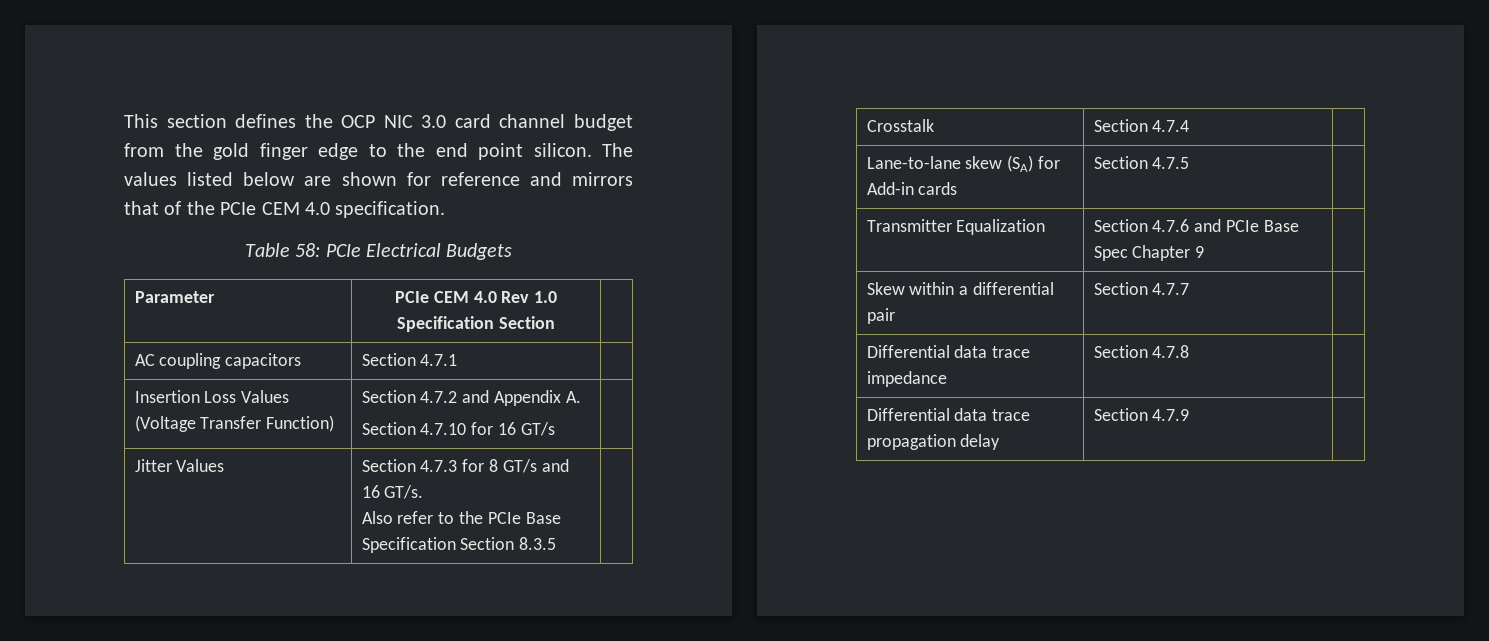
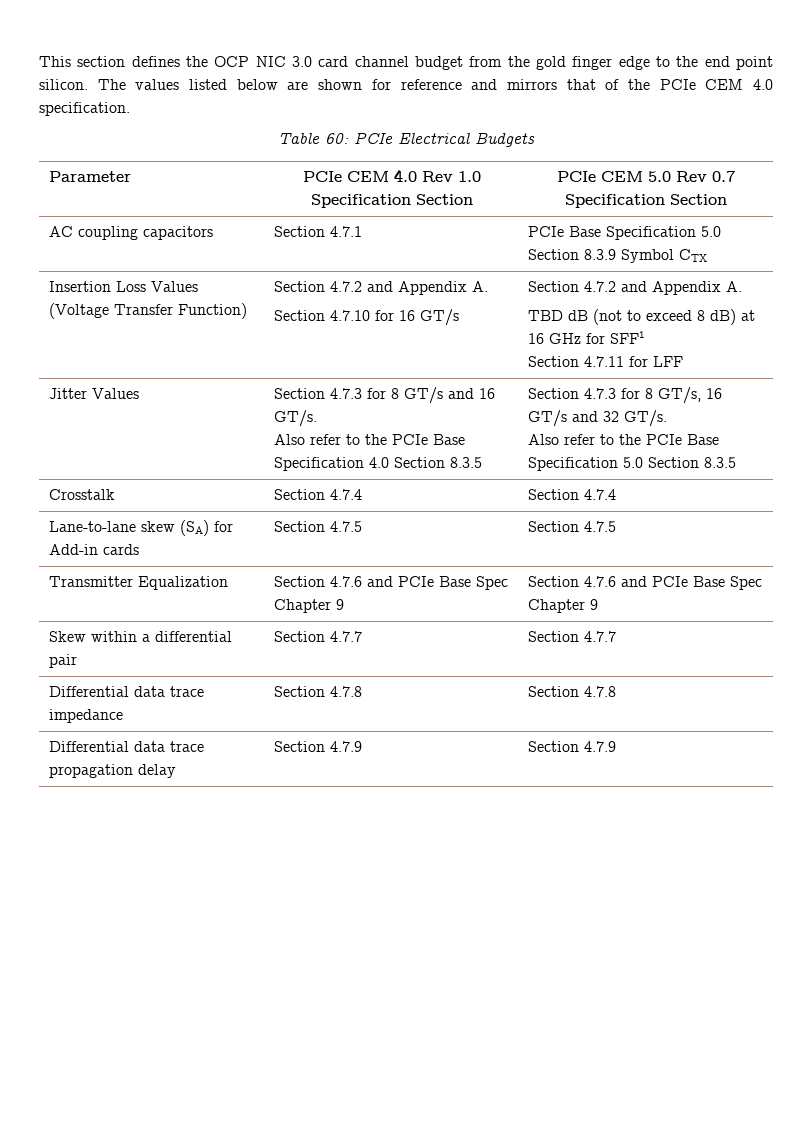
- Table 58: PCIe Electrical Budgets
+ Table 60: PCIe Electrical Budgets
- Parameter | PCIe CEM 4.0 Rev 1.0 Specification Section |
+ Parameter | PCIe CEM 4.0 Rev 1.0 Specification Section | PCIe CEM 5.0 Rev 0.7 Specification Section
- AC coupling capacitors | Section 4.7.1 |
+ AC coupling capacitors | Section 4.7.1 | PCIe Base Specification 5.0 Section 8.3.9 Symbol CTX
  Insertion Loss Values (Voltage Transfer Function) | Section 4.7.2 and Appendix A.
- Section 4.7.10 for 16 GT/s |
+ Section 4.7.10 for 16 GT/s | Section 4.7.2 and Appendix A.
+ TBD dB (not to exceed 8 dB) at 16 GHz for SFF1
+ Section 4.7.11 for LFF
  Jitter Values | Section 4.7.3 for 8 GT/s and 16 GT/s.
- Also refer to the PCIe Base Specification Section 8.3.5 |
+ Also refer to the PCIe Base Specification 4.0 Section 8.3.5 | Section 4.7.3 for 8 GT/s, 16 GT/s and 32 GT/s.
+ Also refer to the PCIe Base Specification 5.0 Section 8.3.5
- Crosstalk | Section 4.7.4 |
+ Crosstalk | Section 4.7.4 | Section 4.7.4
- Lane-to-lane skew (SA) for Add-in cards | Section 4.7.5 |
+ Lane-to-lane skew (SA) for Add-in cards | Section 4.7.5 | Section 4.7.5
- Transmitter Equalization | Section 4.7.6 and PCIe Base Spec Chapter 9 |
+ Transmitter Equalization | Section 4.7.6 and PCIe Base Spec Chapter 9 | Section 4.7.6 and PCIe Base Spec Chapter 9
- Skew within a differential pair | Section 4.7.7 |
+ Skew within a differential pair | Section 4.7.7 | Section 4.7.7
- Differential data trace impedance | Section 4.7.8 |
+ Differential data trace impedance | Section 4.7.8 | Section 4.7.8
- Differential data trace propagation delay | Section 4.7.9 |
+ Differential data trace propagation delay | Section 4.7.9 | Section 4.7.9

